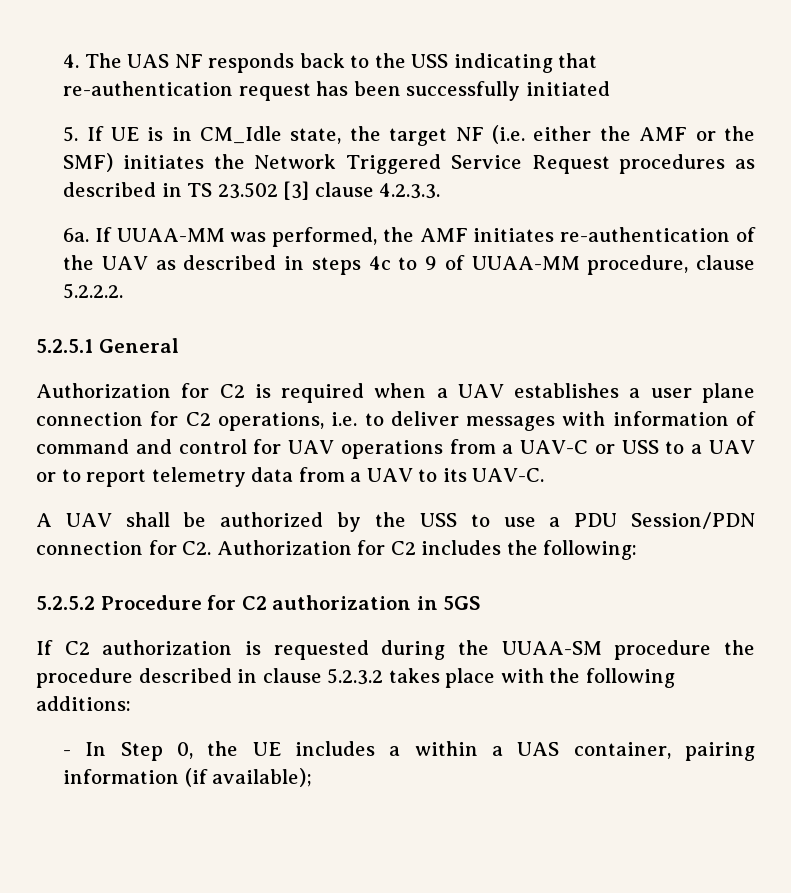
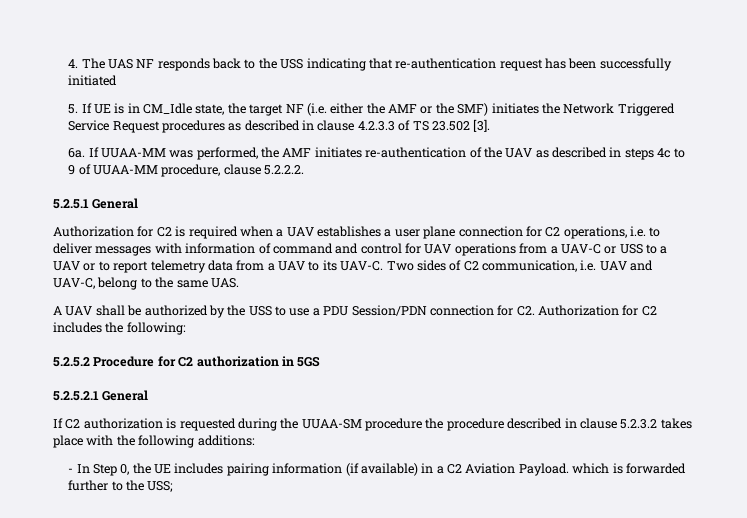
- 5. If UE is in CM_Idle state, the target NF (i.e. either the AMF or the SMF) initiates the Network Triggered Service Request procedures as described in TS 23.502 [3] clause 4.2.3.3.
+ 5. If UE is in CM_Idle state, the target NF (i.e. either the AMF or the SMF) initiates the Network Triggered Service Request procedures as described in clause 4.2.3.3 of TS 23.502 [3].
+ Two sides of C2 communication, i.e. UAV and UAV-C, belong to the same UAS.
+ 5.2.5.2.1 General
- - In Step 0, the UE includes a within a UAS container, pairing information (if available);
+ - In Step 0, the UE includes pairing information (if available) in a C2 Aviation Payload. which is forwarded further to the USS;

